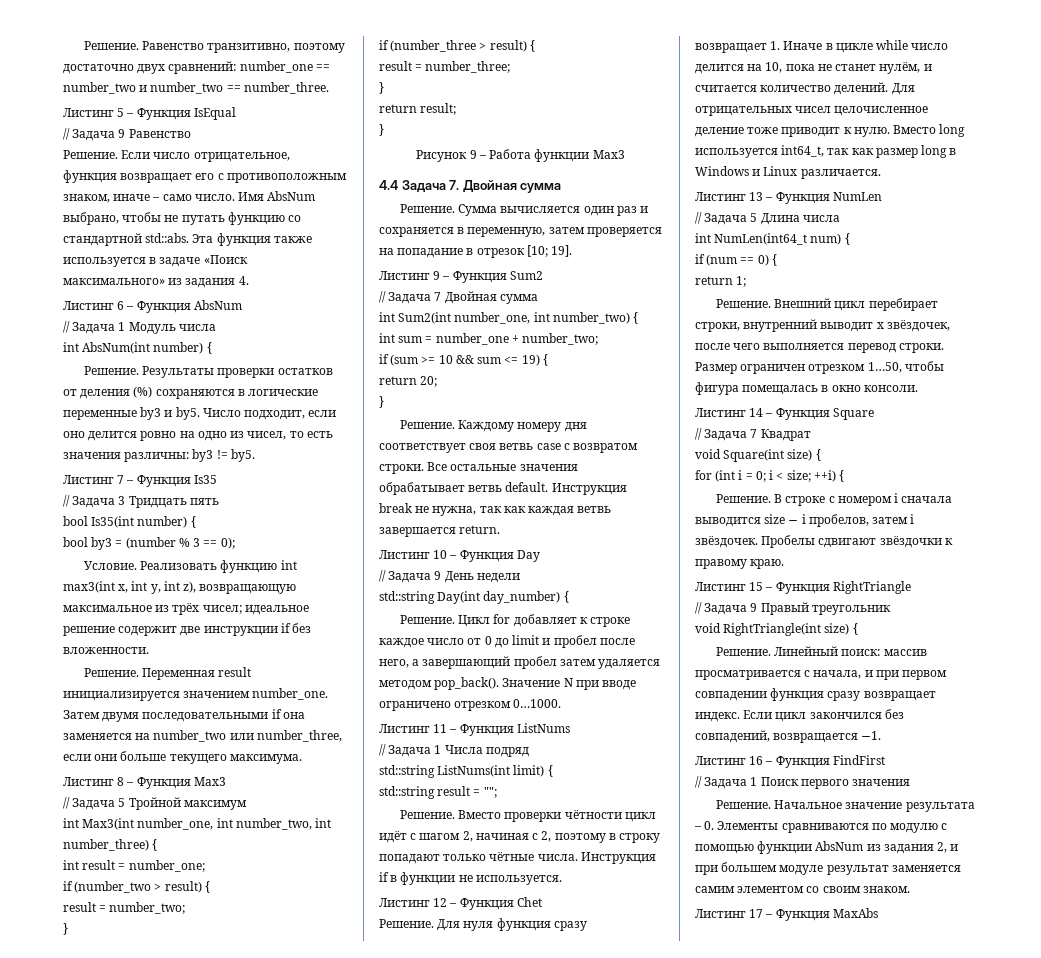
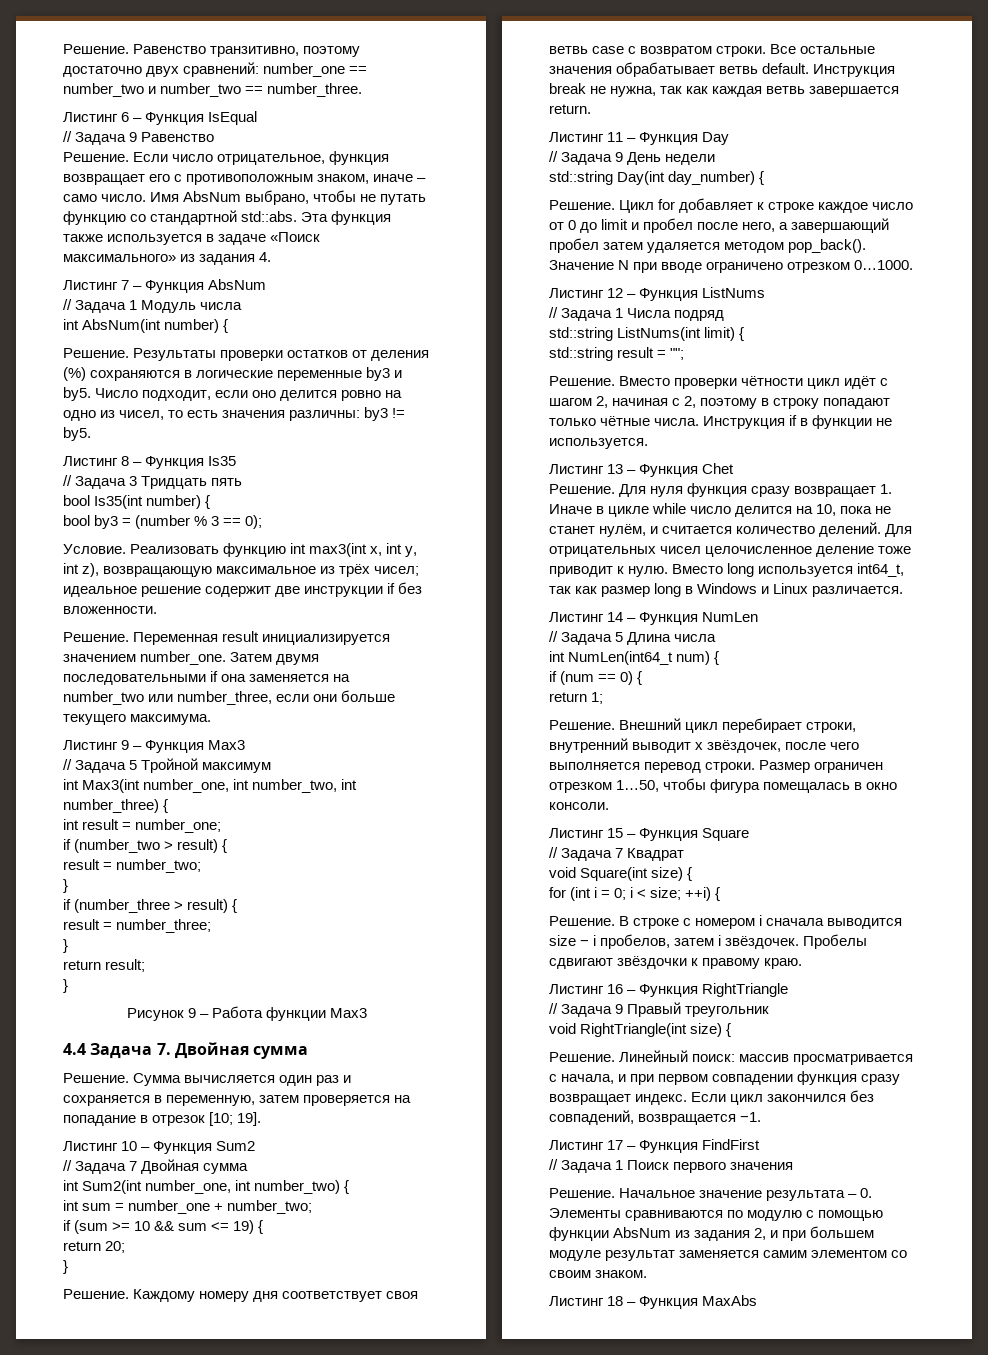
- Листинг 5 – Функция IsEqual
+ Листинг 6 – Функция IsEqual
- Листинг 6 – Функция AbsNum
+ Листинг 7 – Функция AbsNum
- Листинг 7 – Функция Is35
+ Листинг 8 – Функция Is35
- Листинг 8 – Функция Max3
+ Листинг 9 – Функция Max3
- Листинг 9 – Функция Sum2
+ Листинг 10 – Функция Sum2
- Листинг 10 – Функция Day
+ Листинг 11 – Функция Day
- Листинг 11 – Функция ListNums
+ Листинг 12 – Функция ListNums
- Листинг 12 – Функция Chet
+ Листинг 13 – Функция Chet
- Листинг 13 – Функция NumLen
+ Листинг 14 – Функция NumLen
- Листинг 14 – Функция Square
+ Листинг 15 – Функция Square
- Листинг 15 – Функция RightTriangle
+ Листинг 16 – Функция RightTriangle
- Листинг 16 – Функция FindFirst
+ Листинг 17 – Функция FindFirst
- Листинг 17 – Функция MaxAbs
+ Листинг 18 – Функция MaxAbs

